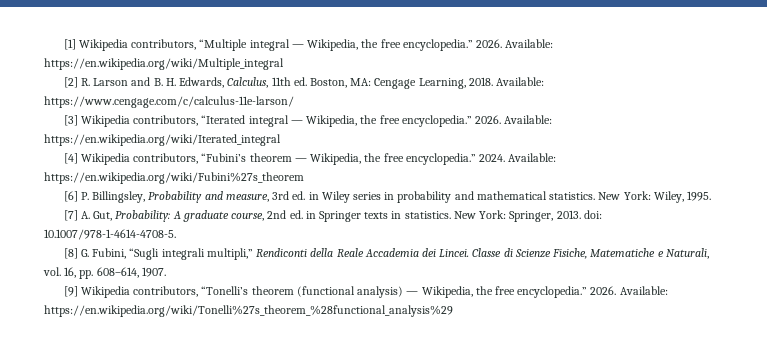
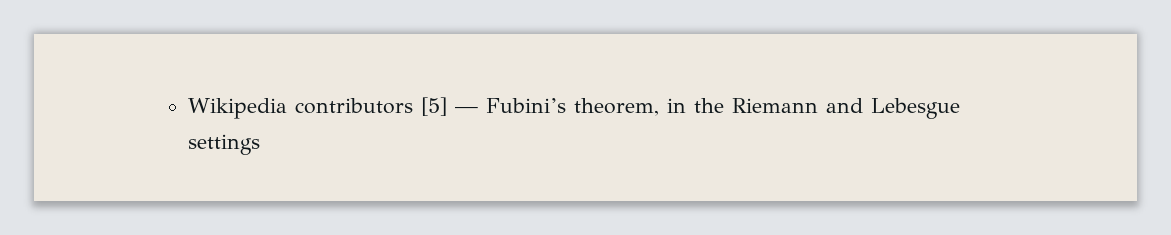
- [1] Wikipedia contributors, “Multiple integral — Wikipedia, the free encyclopedia.” 2026. Available: https://en.wikipedia.org/wiki/Multiple_integral
- [2] R. Larson and B. H. Edwards, Calculus, 11th ed. Boston, MA: Cengage Learning, 2018. Available: https://www.cengage.com/c/calculus-11e-larson/
- [3] Wikipedia contributors, “Iterated integral — Wikipedia, the free encyclopedia.” 2026. Available: https://en.wikipedia.org/wiki/Iterated_integral
- [4] Wikipedia contributors, “Fubini’s theorem — Wikipedia, the free encyclopedia.” 2024. Available: https://en.wikipedia.org/wiki/Fubini%27s_theorem
- [6] P. Billingsley, Probability and measure, 3rd ed. in Wiley series in probability and mathematical statistics. New York: Wiley, 1995.
- [7] A. Gut, Probability: A graduate course, 2nd ed. in Springer texts in statistics. New York: Springer, 2013. doi: 10.1007/978-1-4614-4708-5.
- [8] G. Fubini, “Sugli integrali multipli,” Rendiconti della Reale Accademia dei Lincei. Classe di Scienze Fisiche, Matematiche e Naturali, vol. 16, pp. 608–614, 1907.
- [9] Wikipedia contributors, “Tonelli’s theorem (functional analysis) — Wikipedia, the free encyclopedia.” 2026. Available: https://en.wikipedia.org/wiki/Tonelli%27s_theorem_%28functional_analysis%29
+ Wikipedia contributors [5] — Fubini’s theorem, in the Riemann and Lebesgue settings

